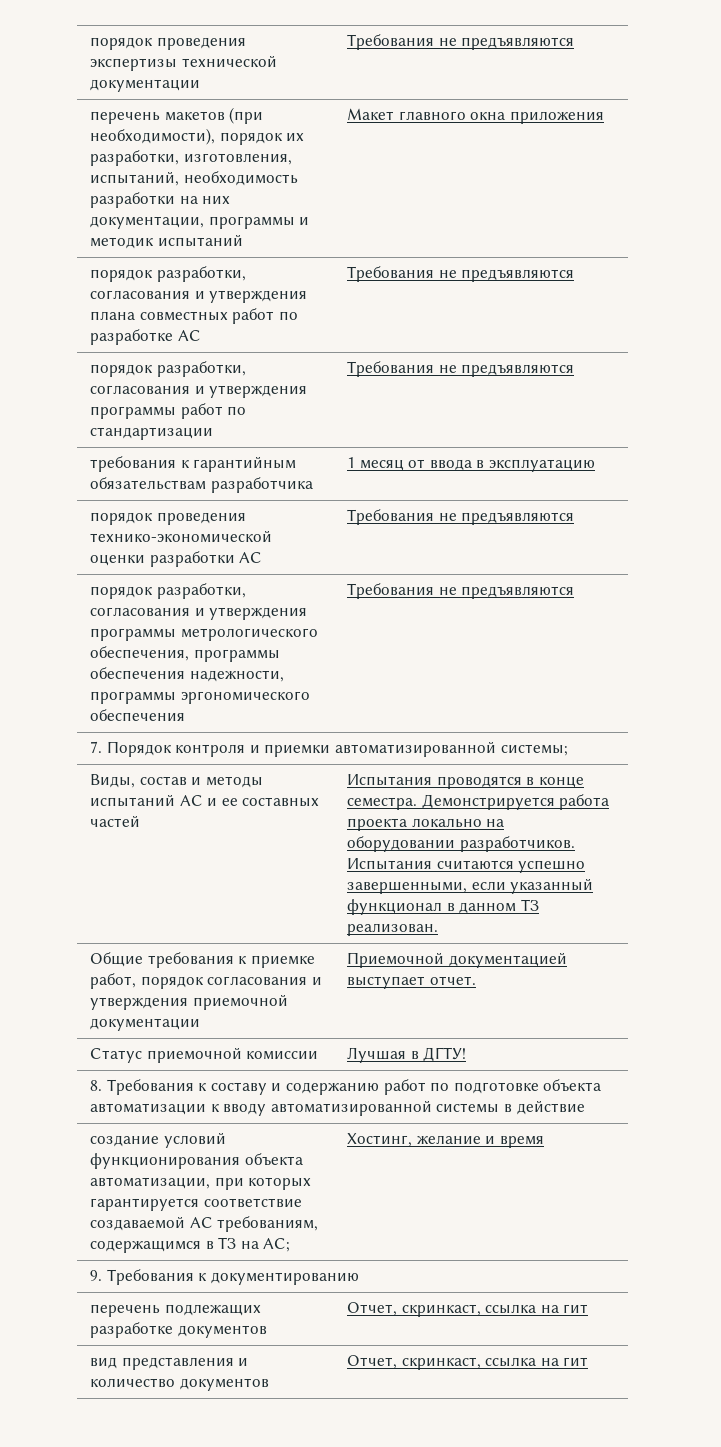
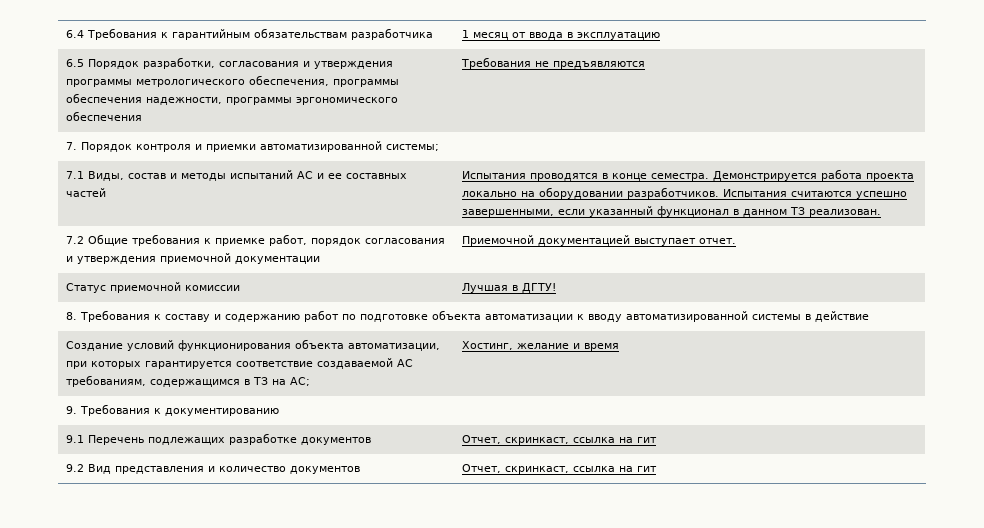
- порядок проведения экспертизы технической документации | Требования не предъявляются
- перечень макетов (при необходимости), порядок их разработки, изготовления, испытаний, необходимость разработки на них документации, программы и методик испытаний | Макет главного окна приложения
- порядок разработки, согласования и утверждения плана совместных работ по разработке АС | Требования не предъявляются
- порядок разработки, согласования и утверждения программы работ по стандартизации | Требования не предъявляются
- требования к гарантийным обязательствам разработчика | 1 месяц от ввода в эксплуатацию
+ 6.4 Требования к гарантийным обязательствам разработчика | 1 месяц от ввода в эксплуатацию
- порядок проведения технико-экономической оценки разработки АС | Требования не предъявляются
- порядок разработки, согласования и утверждения программы метрологического обеспечения, программы обеспечения надежности, программы эргономического обеспечения | Требования не предъявляются
+ 6.5 Порядок разработки, согласования и утверждения программы метрологического обеспечения, программы обеспечения надежности, программы эргономического обеспечения | Требования не предъявляются
- Виды, состав и методы испытаний АС и ее составных частей | Испытания проводятся в конце семестра. Демонстрируется работа проекта локально на оборудовании разработчиков. Испытания считаются успешно завершенными, если указанный функционал в данном ТЗ реализован.
+ 7.1 Виды, состав и методы испытаний АС и ее составных частей | Испытания проводятся в конце семестра. Демонстрируется работа проекта локально на оборудовании разработчиков. Испытания считаются успешно завершенными, если указанный функционал в данном ТЗ реализован.
- Общие требования к приемке работ, порядок согласования и утверждения приемочной документации | Приемочной документацией выступает отчет.
+ 7.2 Общие требования к приемке работ, порядок согласования и утверждения приемочной документации | Приемочной документацией выступает отчет.
- создание условий функционирования объекта автоматизации, при которых гарантируется соответствие создаваемой АС требованиям, содержащимся в ТЗ на АС; | Хостинг, желание и время
+ Создание условий функционирования объекта автоматизации, при которых гарантируется соответствие создаваемой АС требованиям, содержащимся в ТЗ на АС; | Хостинг, желание и время
- перечень подлежащих разработке документов | Отчет, скринкаст, ссылка на гит
+ 9.1 Перечень подлежащих разработке документов | Отчет, скринкаст, ссылка на гит
- вид представления и количество документов | Отчет, скринкаст, ссылка на гит
+ 9.2 Вид представления и количество документов | Отчет, скринкаст, ссылка на гит

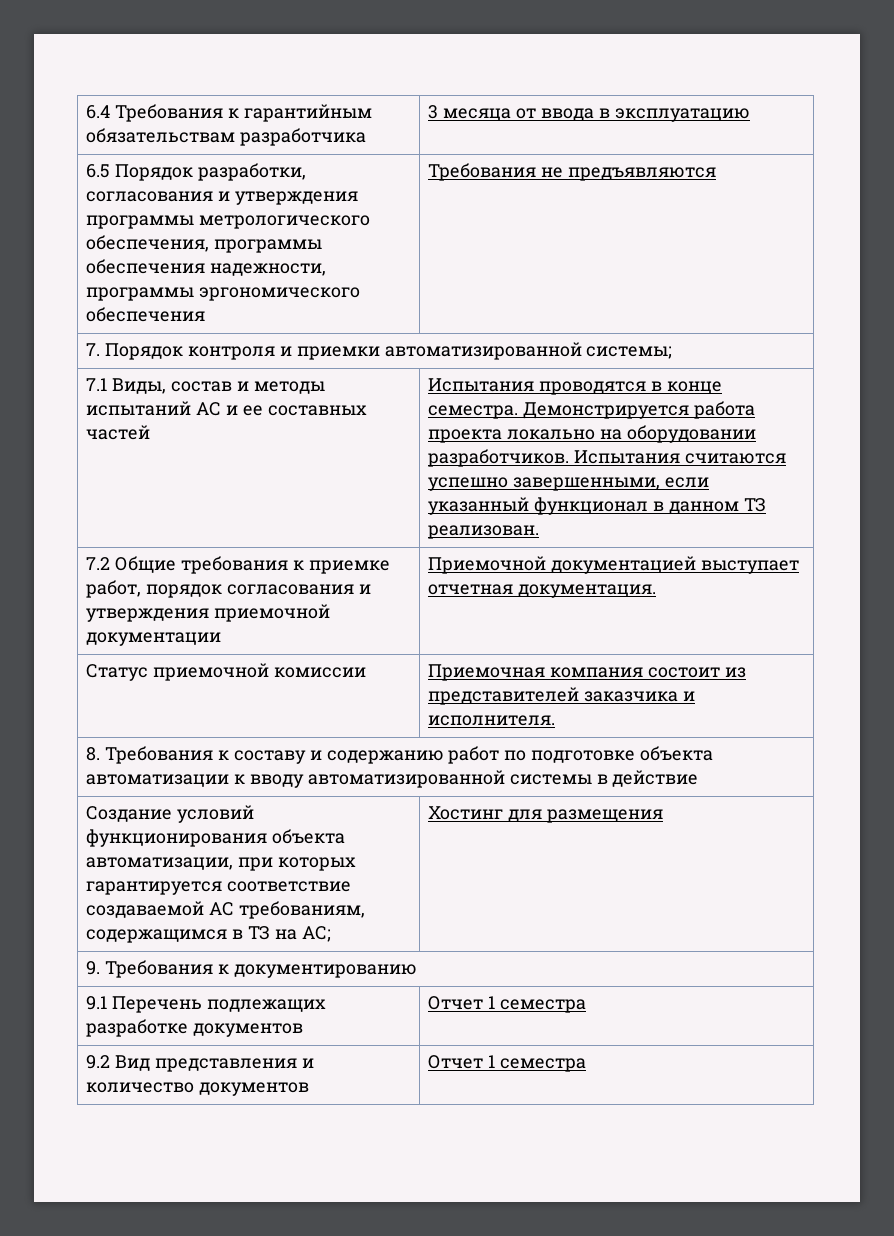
- 6.4 Требования к гарантийным обязательствам разработчика | 1 месяц от ввода в эксплуатацию
+ 6.4 Требования к гарантийным обязательствам разработчика | 3 месяца от ввода в эксплуатацию
- 7.2 Общие требования к приемке работ, порядок согласования и утверждения приемочной документации | Приемочной документацией выступает отчет.
+ 7.2 Общие требования к приемке работ, порядок согласования и утверждения приемочной документации | Приемочной документацией выступает отчетная документация.
- Статус приемочной комиссии | Лучшая в ДГТУ!
+ Статус приемочной комиссии | Приемочная компания состоит из представителей заказчика и исполнителя.
- Создание условий функционирования объекта автоматизации, при которых гарантируется соответствие создаваемой АС требованиям, содержащимся в ТЗ на АС; | Хостинг, желание и время
+ Создание условий функционирования объекта автоматизации, при которых гарантируется соответствие создаваемой АС требованиям, содержащимся в ТЗ на АС; | Хостинг для размещения
- 9.1 Перечень подлежащих разработке документов | Отчет, скринкаст, ссылка на гит
+ 9.1 Перечень подлежащих разработке документов | Отчет 1 семестра
- 9.2 Вид представления и количество документов | Отчет, скринкаст, ссылка на гит
+ 9.2 Вид представления и количество документов | Отчет 1 семестра

